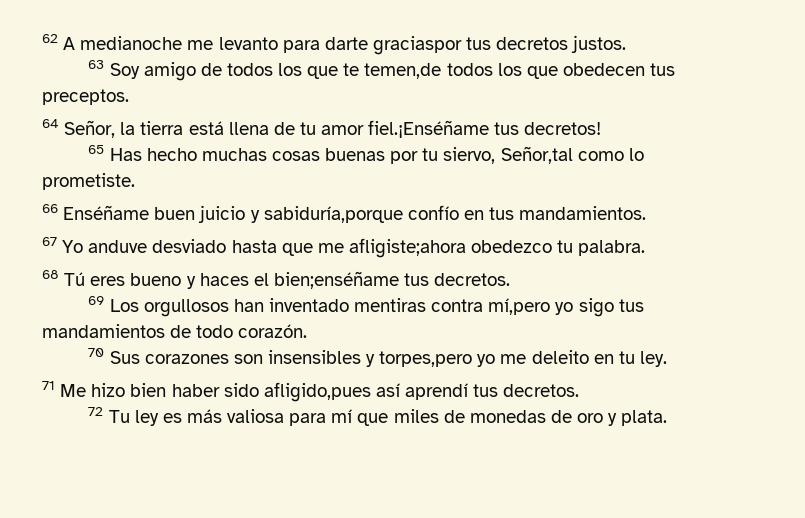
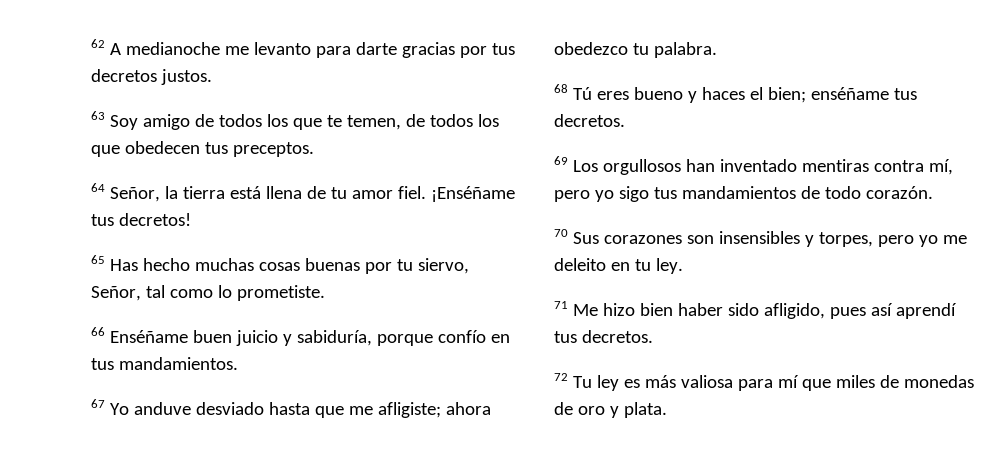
- 62 A medianoche me levanto para darte graciaspor tus decretos justos.
+ 62 A medianoche me levanto para darte gracias por tus decretos justos.
- 63 Soy amigo de todos los que te temen,de todos los que obedecen tus preceptos.
+ 63 Soy amigo de todos los que te temen, de todos los que obedecen tus preceptos.
- 64 Señor, la tierra está llena de tu amor fiel.¡Enséñame tus decretos!
+ 64 Señor, la tierra está llena de tu amor fiel. ¡Enséñame tus decretos!
- 65 Has hecho muchas cosas buenas por tu siervo, Señor,tal como lo prometiste.
+ 65 Has hecho muchas cosas buenas por tu siervo, Señor, tal como lo prometiste.
- 66 Enséñame buen juicio y sabiduría,porque confío en tus mandamientos.
+ 66 Enséñame buen juicio y sabiduría, porque confío en tus mandamientos.
- 67 Yo anduve desviado hasta que me afligiste;ahora obedezco tu palabra.
+ 67 Yo anduve desviado hasta que me afligiste; ahora obedezco tu palabra.
- 68 Tú eres bueno y haces el bien;enséñame tus decretos.
+ 68 Tú eres bueno y haces el bien; enséñame tus decretos.
- 69 Los orgullosos han inventado mentiras contra mí,pero yo sigo tus mandamientos de todo corazón.
+ 69 Los orgullosos han inventado mentiras contra mí, pero yo sigo tus mandamientos de todo corazón.
- 70 Sus corazones son insensibles y torpes,pero yo me deleito en tu ley.
+ 70 Sus corazones son insensibles y torpes, pero yo me deleito en tu ley.
- 71 Me hizo bien haber sido afligido,pues así aprendí tus decretos.
+ 71 Me hizo bien haber sido afligido, pues así aprendí tus decretos.

